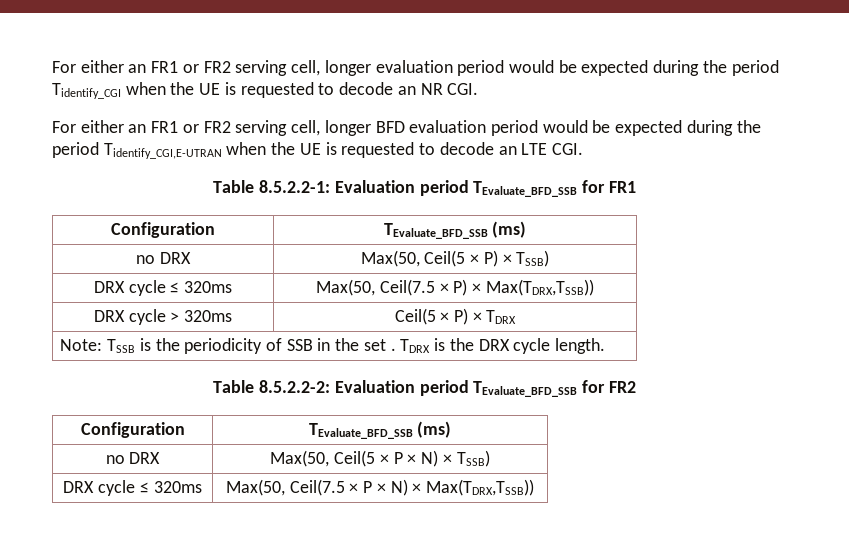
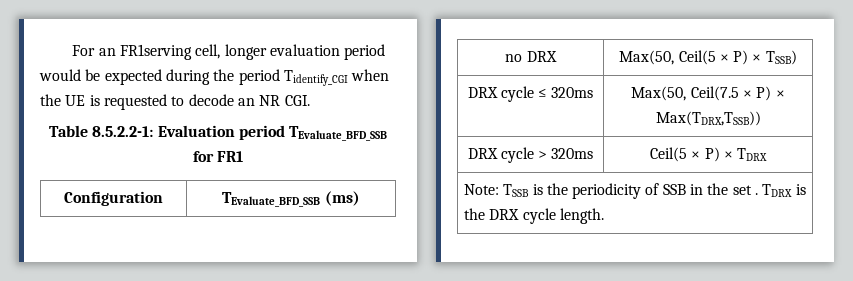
- For either an FR1 or FR2 serving cell, longer evaluation period would be expected during the period Tidentify_CGI when the UE is requested to decode an NR CGI.
+ For an FR1serving cell, longer evaluation period would be expected during the period Tidentify_CGI when the UE is requested to decode an NR CGI.
- For either an FR1 or FR2 serving cell, longer BFD evaluation period would be expected during the period Tidentify_CGI,E-UTRAN when the UE is requested to decode an LTE CGI.
- Table 8.5.2.2-2: Evaluation period TEvaluate_BFD_SSB for FR2
- Configuration | TEvaluate_BFD_SSB (ms)
- no DRX | Max(50, Ceil(5 × P × N) × TSSB)
- DRX cycle ≤ 320ms | Max(50, Ceil(7.5 × P × N) × Max(TDRX,TSSB))

